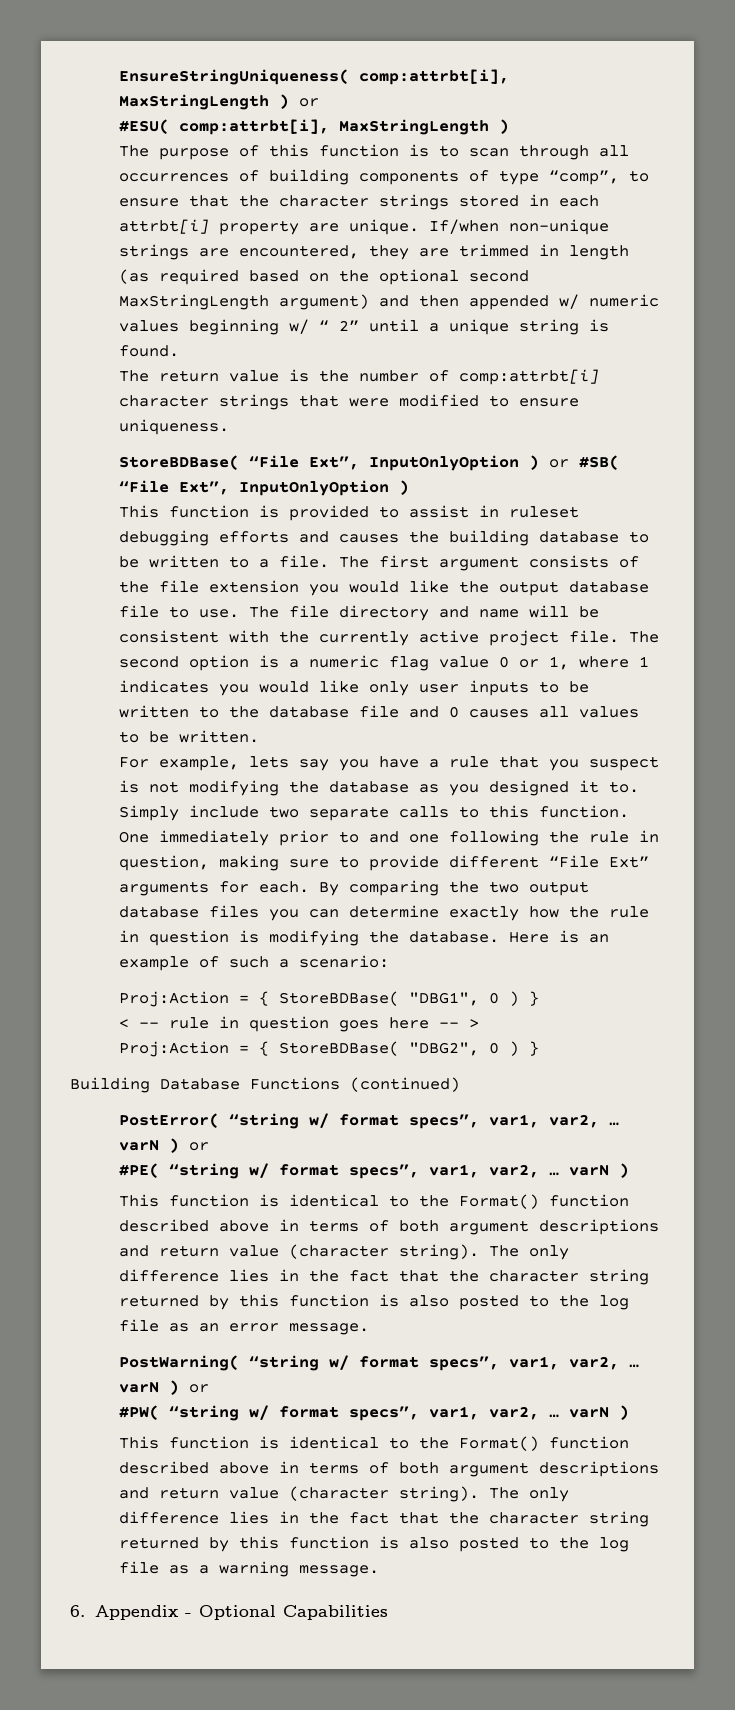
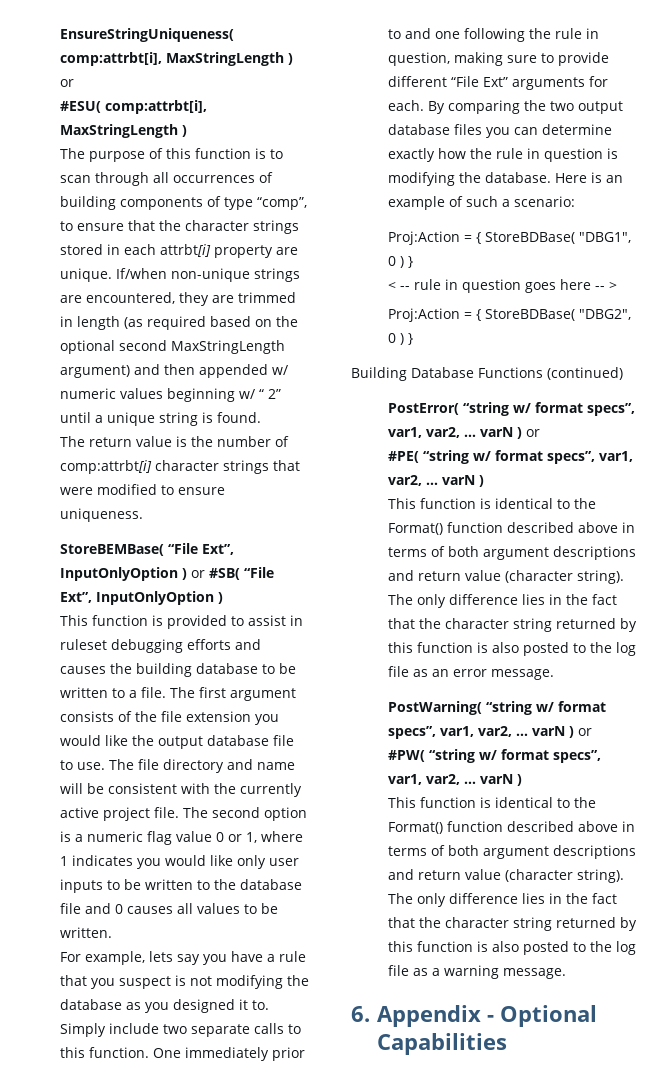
- StoreBDBase( “File Ext”, InputOnlyOption ) or #SB( “File Ext”, InputOnlyOption )
+ StoreBEMBase( “File Ext”, InputOnlyOption ) or #SB( “File Ext”, InputOnlyOption )

